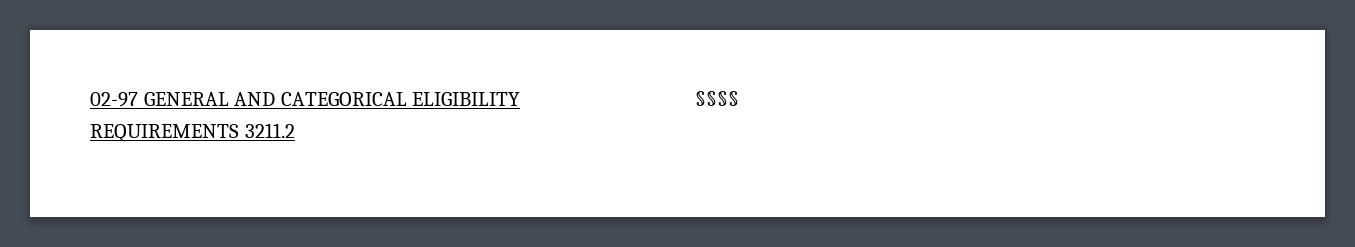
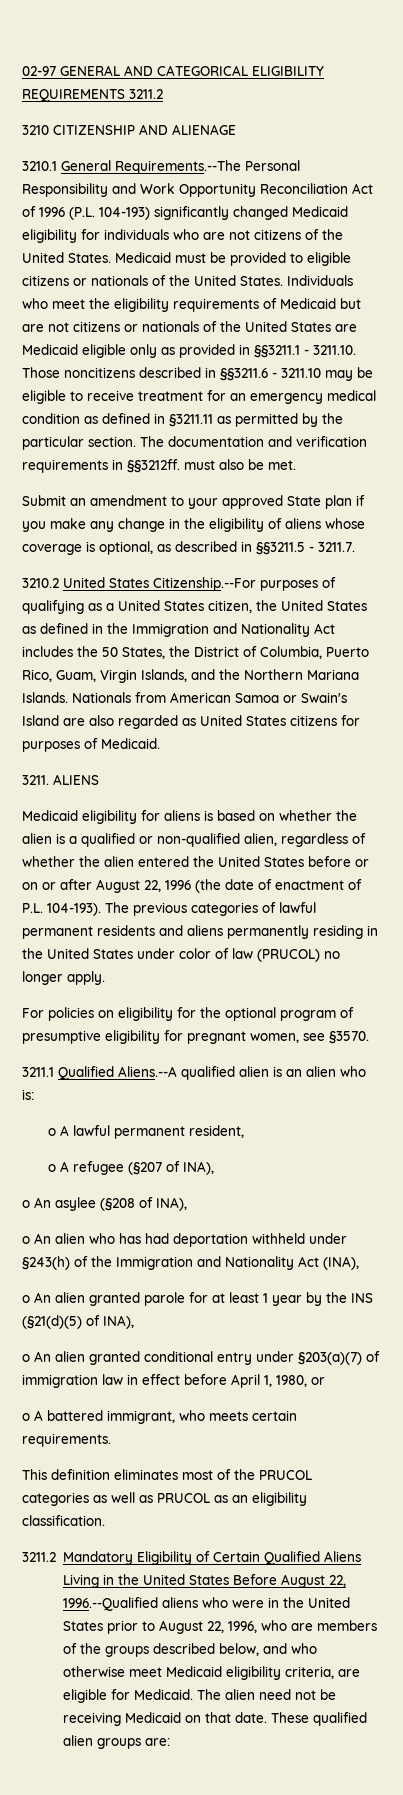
- §§§§
+ 3210 CITIZENSHIP AND ALIENAGE
+ 3210.1 General Requirements.--The Personal Responsibility and Work Opportunity Reconciliation Act of 1996 (P.L. 104-193) significantly changed Medicaid eligibility for individuals who are not citizens of the United States. Medicaid must be provided to eligible citizens or nationals of the United States. Individuals who meet the eligibility requirements of Medicaid but are not citizens or nationals of the United States are Medicaid eligible only as provided in §§3211.1 - 3211.10. Those noncitizens described in §§3211.6 - 3211.10 may be eligible to receive treatment for an emergency medical condition as defined in §3211.11 as permitted by the particular section. The documentation and verification requirements in §§3212ff. must also be met.
+ Submit an amendment to your approved State plan if you make any change in the eligibility of aliens whose coverage is optional, as described in §§3211.5 - 3211.7.
+ 3210.2 United States Citizenship.--For purposes of qualifying as a United States citizen, the United States as defined in the Immigration and Nationality Act includes the 50 States, the District of Columbia, Puerto Rico, Guam, Virgin Islands, and the Northern Mariana Islands. Nationals from American Samoa or Swain's Island are also regarded as United States citizens for purposes of Medicaid.
+ 3211. ALIENS
+ Medicaid eligibility for aliens is based on whether the alien is a qualified or non-qualified alien, regardless of whether the alien entered the United States before or on or after August 22, 1996 (the date of enactment of P.L. 104-193). The previous categories of lawful permanent residents and aliens permanently residing in the United States under color of law (PRUCOL) no longer apply.
+ For policies on eligibility for the optional program of presumptive eligibility for pregnant women, see §3570.
+ 3211.1 Qualified Aliens.--A qualified alien is an alien who is:
+ o A lawful permanent resident,
+ o A refugee (§207 of INA),
+ o An asylee (§208 of INA),
+ o An alien who has had deportation withheld under §243(h) of the Immigration and Nationality Act (INA),
+ o An alien granted parole for at least 1 year by the INS (§21(d)(5) of INA),
+ o An alien granted conditional entry under §203(a)(7) of immigration law in effect before April 1, 1980, or
+ o A battered immigrant, who meets certain requirements.
+ This definition eliminates most of the PRUCOL categories as well as PRUCOL as an eligibility classification.
+ 3211.2 Mandatory Eligibility of Certain Qualified Aliens Living in the United States Before August 22, 1996.--Qualified aliens who were in the United States prior to August 22, 1996, who are members of the groups described below, and who otherwise meet Medicaid eligibility criteria, are eligible for Medicaid. The alien need not be receiving Medicaid on that date. These qualified alien groups are:

